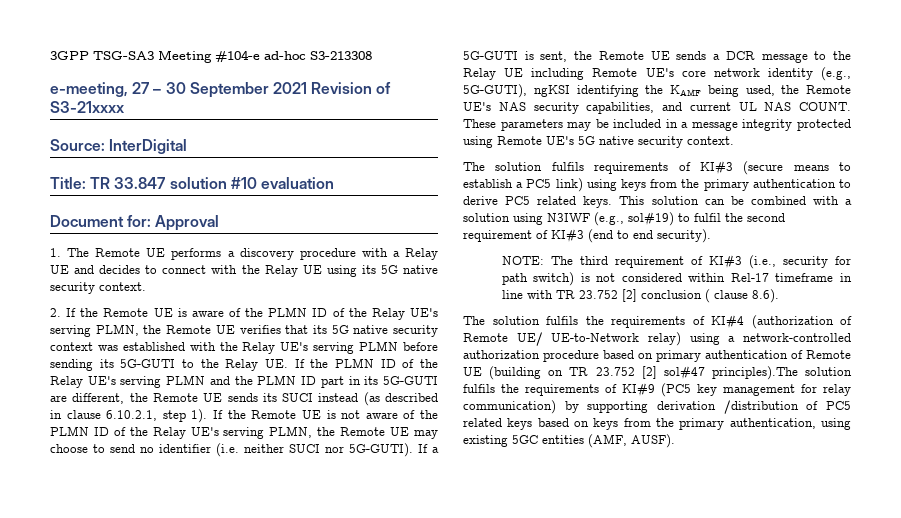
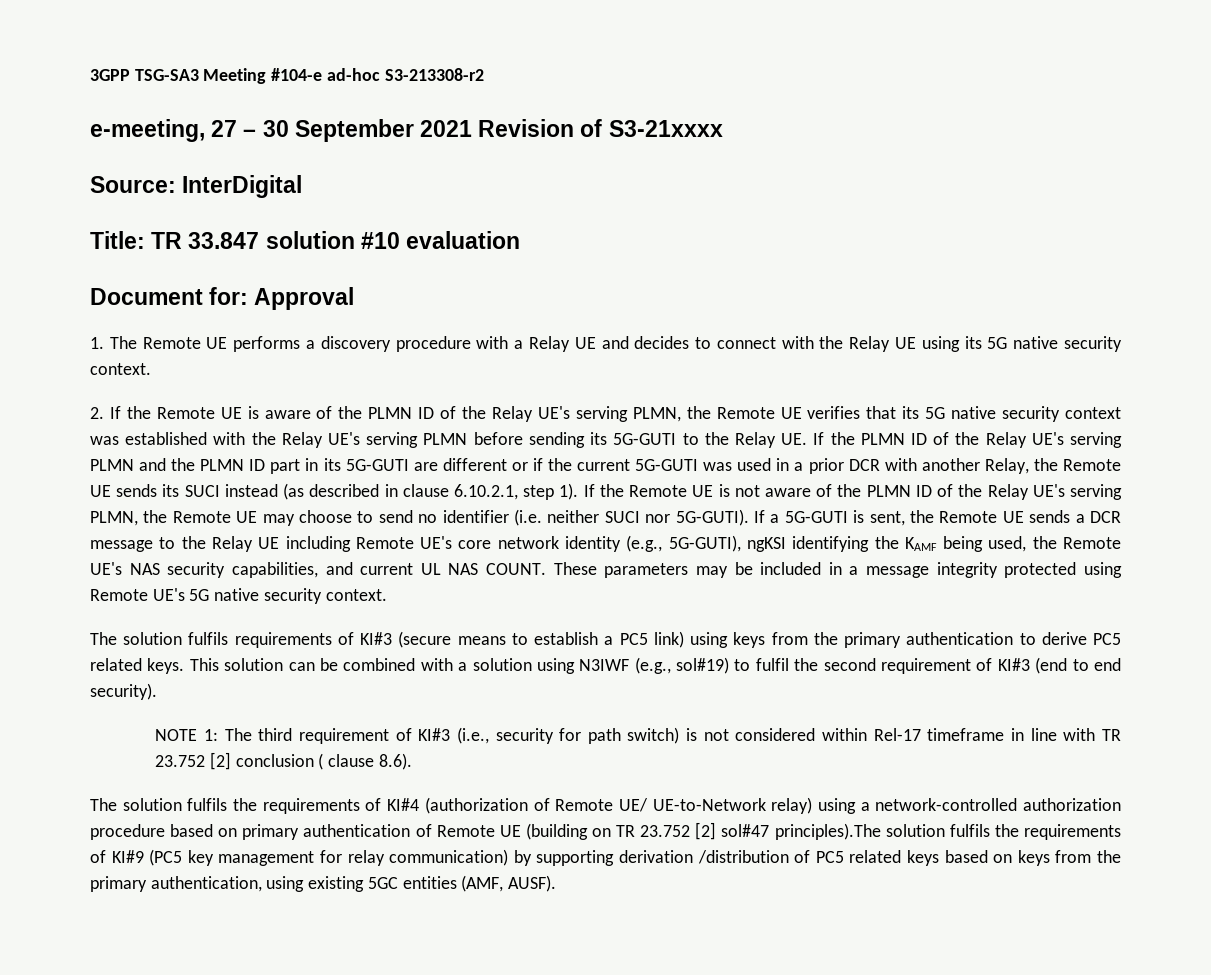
- 3GPP TSG-SA3 Meeting #104-e ad-hoc S3-213308
+ 3GPP TSG-SA3 Meeting #104-e ad-hoc S3-213308-r2
- 2. If the Remote UE is aware of the PLMN ID of the Relay UE's serving PLMN, the Remote UE verifies that its 5G native security context was established with the Relay UE's serving PLMN before sending its 5G-GUTI to the Relay UE. If the PLMN ID of the Relay UE's serving PLMN and the PLMN ID part in its 5G-GUTI are different, the Remote UE sends its SUCI instead (as described in clause 6.10.2.1, step 1).
+ 2. If the Remote UE is aware of the PLMN ID of the Relay UE's serving PLMN, the Remote UE verifies that its 5G native security context was established with the Relay UE's serving PLMN before sending its 5G-GUTI to the Relay UE. If the PLMN ID of the Relay UE's serving PLMN and the PLMN ID part in its 5G-GUTI are different or if the current 5G-GUTI was used in a prior DCR with another Relay, the Remote UE sends its SUCI instead (as described in clause 6.10.2.1, step 1).
- NOTE: The third requirement of KI#3 (i.e., security for path switch) is not considered within Rel-17 timeframe in line with TR 23.752 [2] conclusion ( clause 8.6).
+ NOTE 1: The third requirement of KI#3 (i.e., security for path switch) is not considered within Rel-17 timeframe in line with TR 23.752 [2] conclusion ( clause 8.6).

